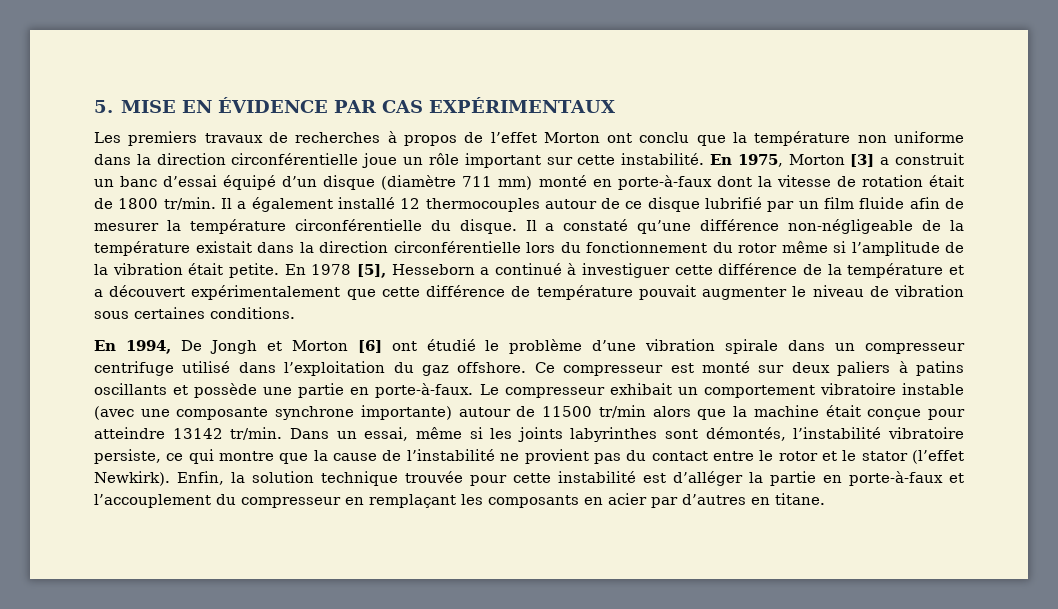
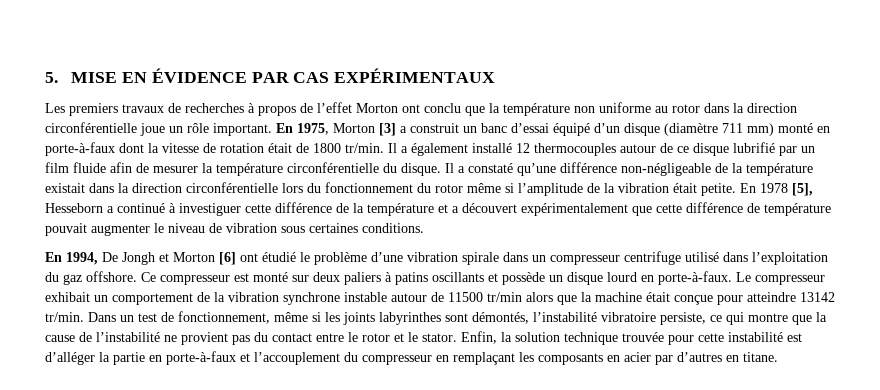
- Les premiers travaux de recherches à propos de l’effet Morton ont conclu que la température non uniforme dans la direction circonférentielle joue un rôle important sur cette instabilité.
+ Les premiers travaux de recherches à propos de l’effet Morton ont conclu que la température non uniforme au rotor dans la direction circonférentielle joue un rôle important.
- Ce compresseur est monté sur deux paliers à patins oscillants et possède une partie en porte-à-faux.
+ Ce compresseur est monté sur deux paliers à patins oscillants et possède un disque lourd en porte-à-faux.
- Le compresseur exhibait un comportement vibratoire instable (avec une composante synchrone importante) autour de 11500 tr/min alors que la machine était conçue pour atteindre 13142 tr/min.
+ Le compresseur exhibait un comportement de la vibration synchrone instable autour de 11500 tr/min alors que la machine était conçue pour atteindre 13142 tr/min.
- Dans un essai, même si les joints labyrinthes sont démontés, l’instabilité vibratoire persiste, ce qui montre que la cause de l’instabilité ne provient pas du contact entre le rotor et le stator (l’effet Newkirk).
+ Dans un test de fonctionnement, même si les joints labyrinthes sont démontés, l’instabilité vibratoire persiste, ce qui montre que la cause de l’instabilité ne provient pas du contact entre le rotor et le stator.

